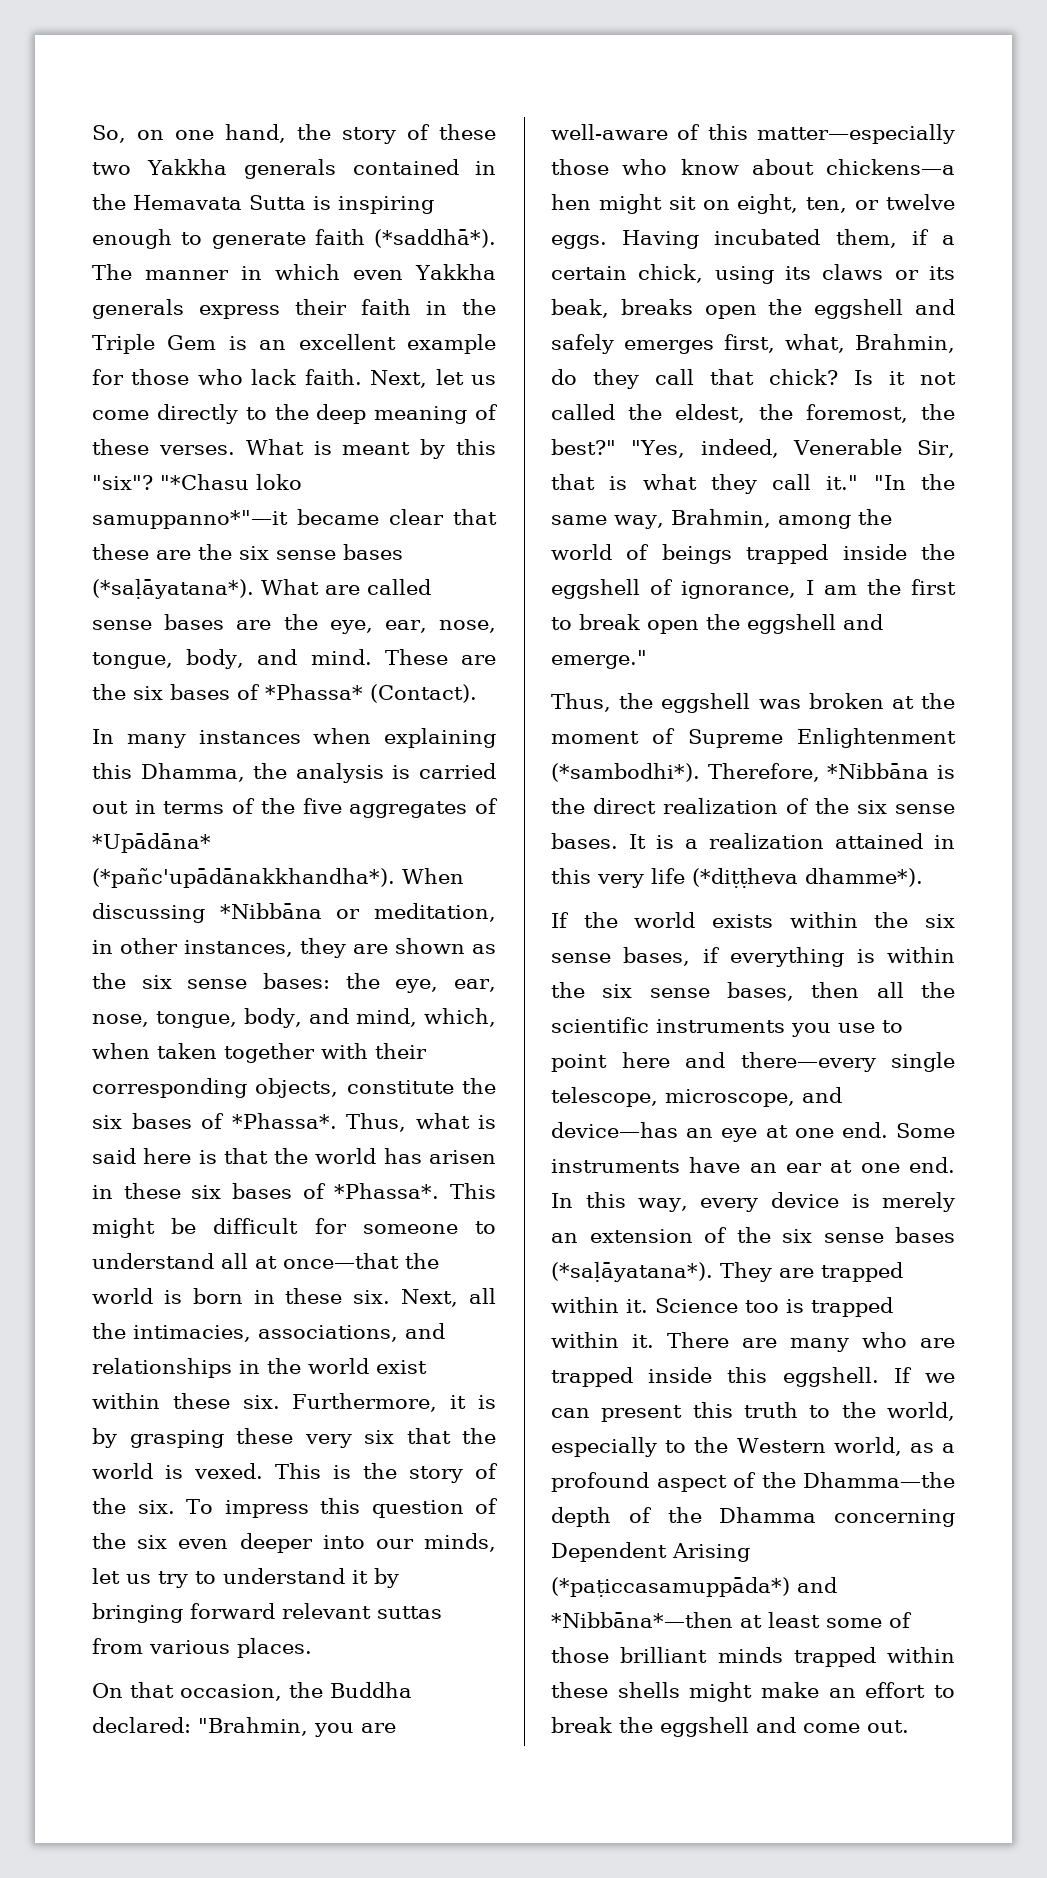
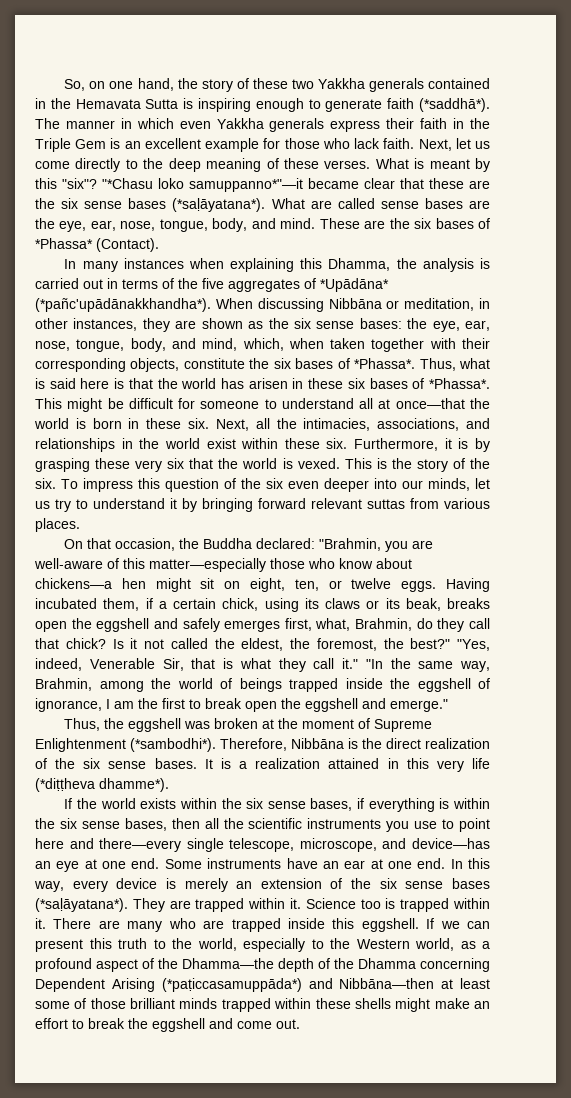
- When discussing *Nibbāna or meditation, in other instances, they are shown as the six sense bases: the eye, ear, nose, tongue, body, and mind, which, when taken together with their corresponding objects, constitute the six bases of *Phassa*.
+ When discussing Nibbāna or meditation, in other instances, they are shown as the six sense bases: the eye, ear, nose, tongue, body, and mind, which, when taken together with their corresponding objects, constitute the six bases of *Phassa*.
- Therefore, *Nibbāna is the direct realization of the six sense bases.
+ Therefore, Nibbāna is the direct realization of the six sense bases.
- If we can present this truth to the world, especially to the Western world, as a profound aspect of the Dhamma—the depth of the Dhamma concerning Dependent Arising (*paṭiccasamuppāda*) and *Nibbāna*—then at least some of those brilliant minds trapped within these shells might make an effort to break the eggshell and come out.
+ If we can present this truth to the world, especially to the Western world, as a profound aspect of the Dhamma—the depth of the Dhamma concerning Dependent Arising (*paṭiccasamuppāda*) and Nibbāna—then at least some of those brilliant minds trapped within these shells might make an effort to break the eggshell and come out.

